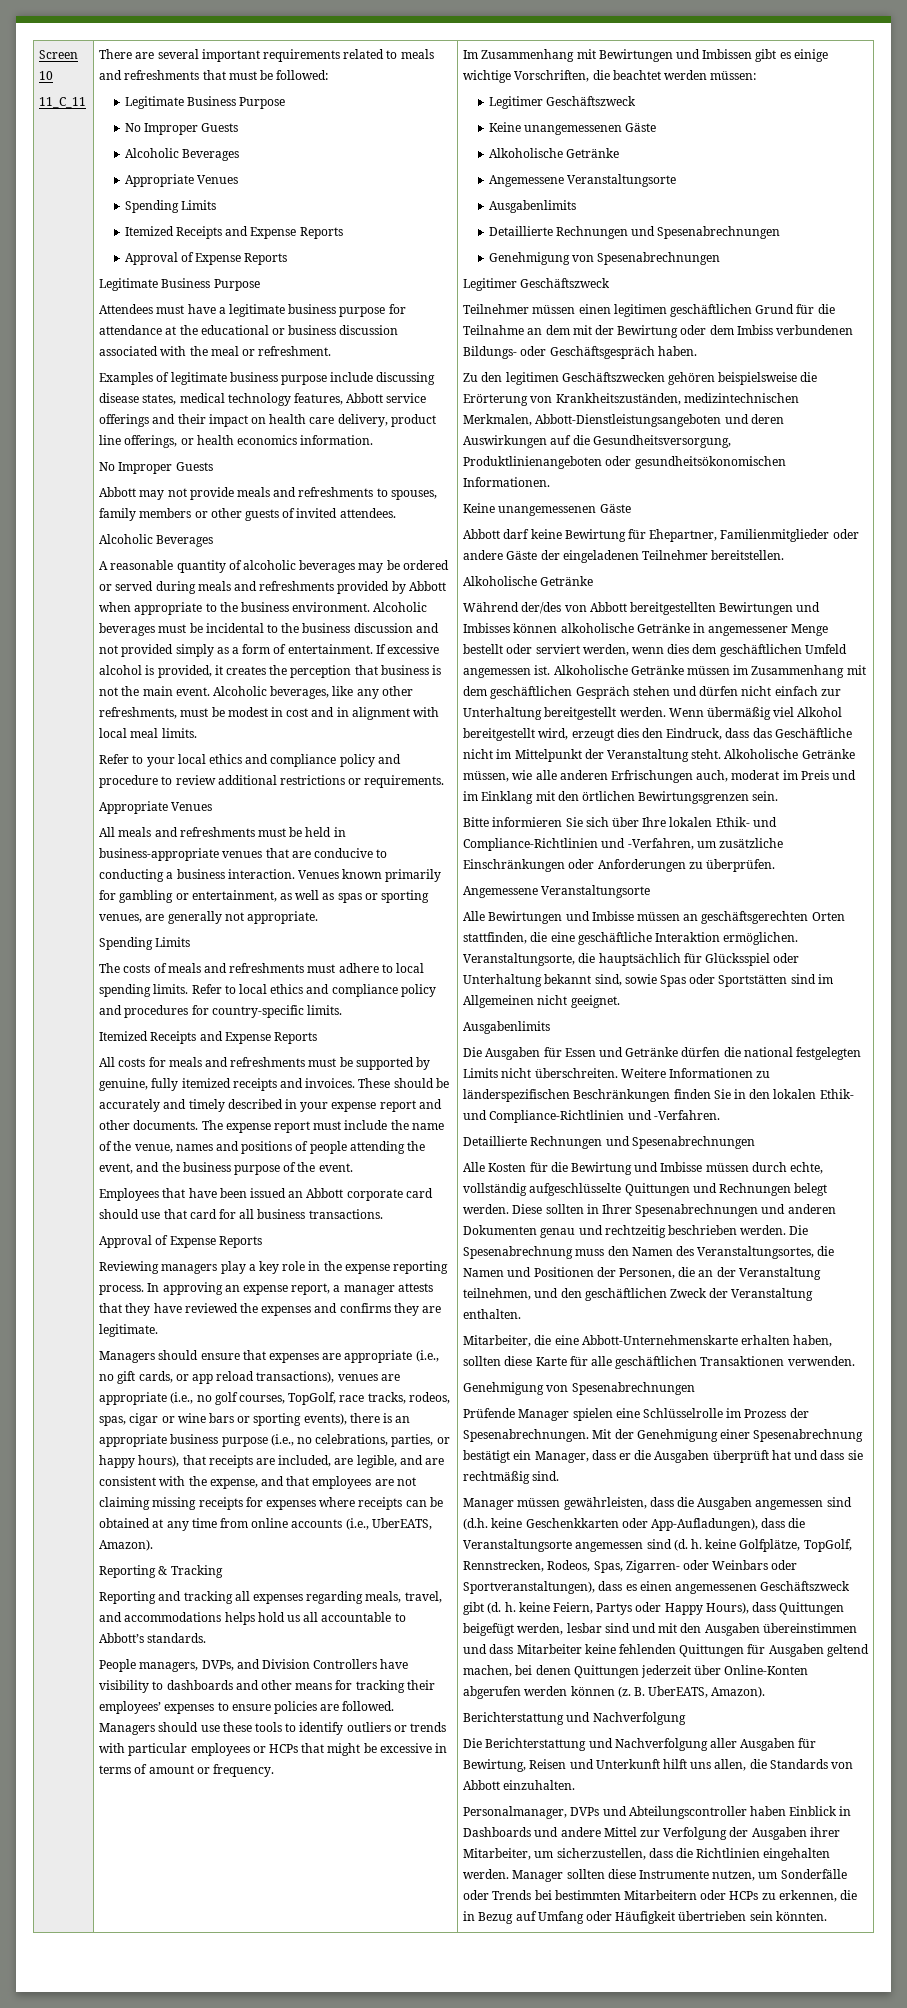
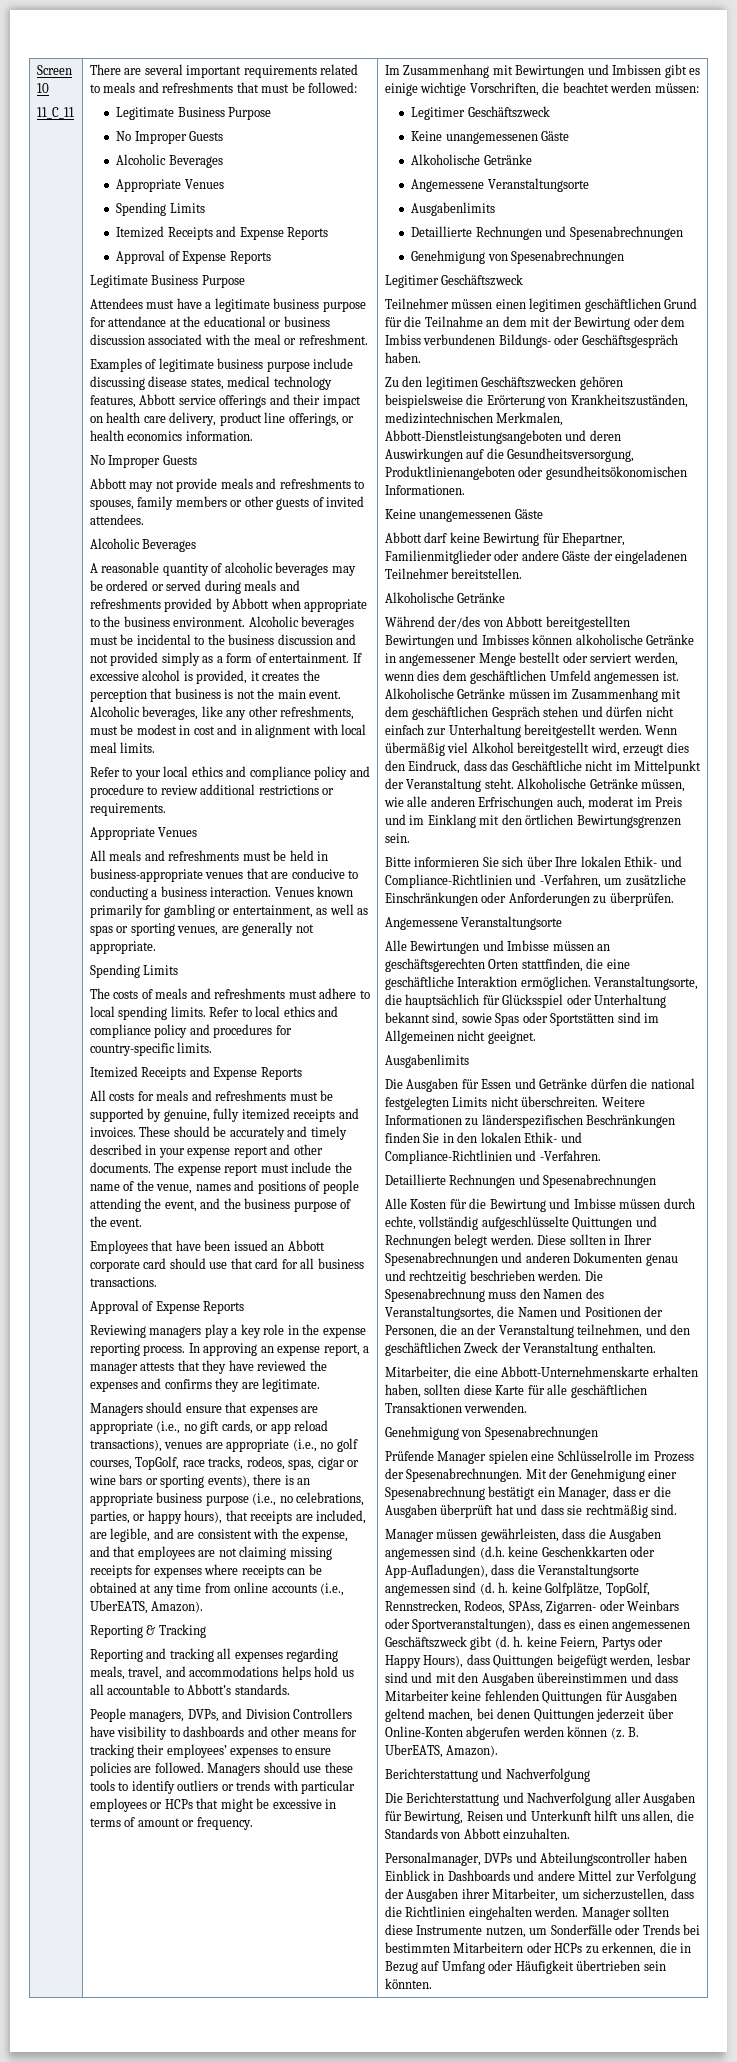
- Manager müssen gewährleisten, dass die Ausgaben angemessen sind (d.h. keine Geschenkkarten oder App-Aufladungen), dass die Veranstaltungsorte angemessen sind (d. h. keine Golfplätze, TopGolf, Rennstrecken, Rodeos, Spas, Zigarren- oder Weinbars oder Sportveranstaltungen), dass es einen angemessenen Geschäftszweck gibt (d. h. keine Feiern, Partys oder Happy Hours), dass Quittungen beigefügt werden, lesbar sind und mit den Ausgaben übereinstimmen und dass Mitarbeiter keine fehlenden Quittungen für Ausgaben geltend machen, bei denen Quittungen jederzeit über Online-Konten abgerufen werden können (z.
+ Manager müssen gewährleisten, dass die Ausgaben angemessen sind (d.h. keine Geschenkkarten oder App-Aufladungen), dass die Veranstaltungsorte angemessen sind (d. h. keine Golfplätze, TopGolf, Rennstrecken, Rodeos, SPAss, Zigarren- oder Weinbars oder Sportveranstaltungen), dass es einen angemessenen Geschäftszweck gibt (d. h. keine Feiern, Partys oder Happy Hours), dass Quittungen beigefügt werden, lesbar sind und mit den Ausgaben übereinstimmen und dass Mitarbeiter keine fehlenden Quittungen für Ausgaben geltend machen, bei denen Quittungen jederzeit über Online-Konten abgerufen werden können (z.

